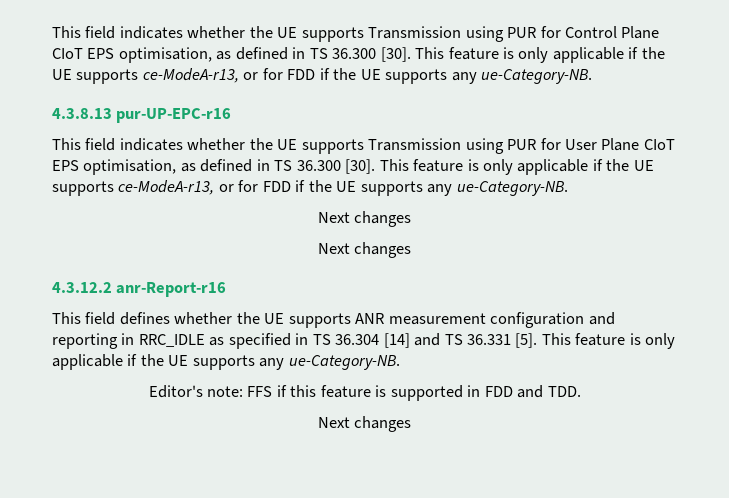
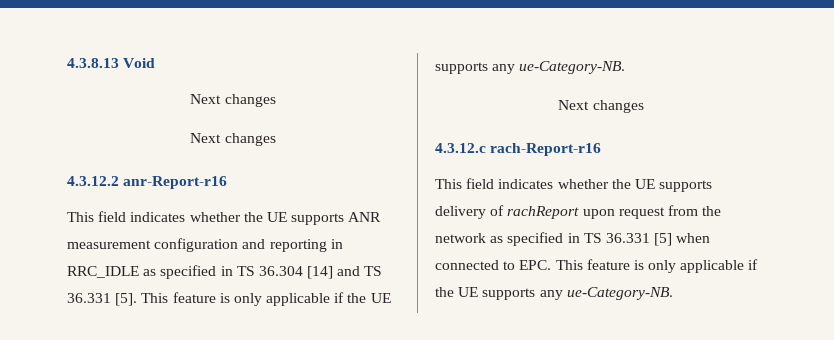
- This field indicates whether the UE supports Transmission using PUR for Control Plane CIoT EPS optimisation, as defined in TS 36.300 [30]. This feature is only applicable if the UE supports ce-ModeA-r13, or for FDD if the UE supports any ue-Category-NB.
- 4.3.8.13 pur-UP-EPC-r16
- This field indicates whether the UE supports Transmission using PUR for User Plane CIoT EPS optimisation, as defined in TS 36.300 [30]. This feature is only applicable if the UE supports ce-ModeA-r13, or for FDD if the UE supports any ue-Category-NB.
+ 4.3.8.13 Void
- This field defines whether the UE supports ANR measurement configuration and reporting in RRC_IDLE as specified in TS 36.304 [14] and TS 36.331 [5]. This feature is only applicable if the UE supports any ue-Category-NB.
- Editor's note: FFS if this feature is supported in FDD and TDD.
+ This field indicates whether the UE supports ANR measurement configuration and reporting in RRC_IDLE as specified in TS 36.304 [14] and TS 36.331 [5]. This feature is only applicable if the UE supports any ue-Category-NB.
  Next changes
+ 4.3.12.c rach-Report-r16
+ This field indicates whether the UE supports delivery of rachReport upon request from the network as specified in TS 36.331 [5] when connected to EPC. This feature is only applicable if the UE supports any ue-Category-NB.

